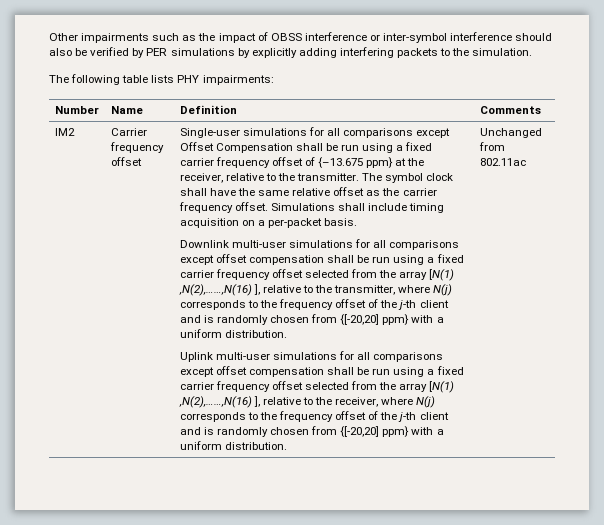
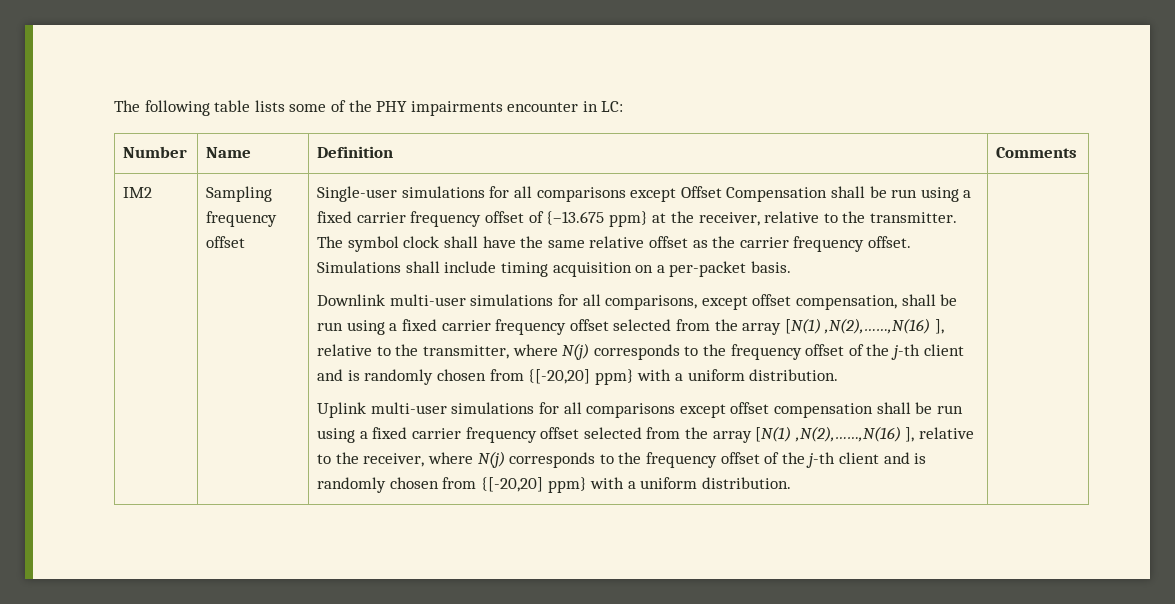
- Other impairments such as the impact of OBSS interference or inter-symbol interference should also be verified by PER simulations by explicitly adding interfering packets to the simulation.
- The following table lists PHY impairments:
+ The following table lists some of the PHY impairments encounter in LC:
- Carrier frequency offset
+ Sampling frequency offset
- Downlink multi-user simulations for all comparisons except offset compensation shall be run using a fixed carrier frequency offset selected from the array [N(1) ,N(2),……,N(16) ], relative to the transmitter, where N(j) corresponds to the frequency offset of the j-th client and is randomly chosen from {[-20,20] ppm} with a uniform distribution.
+ Downlink multi-user simulations for all comparisons, except offset compensation, shall be run using a fixed carrier frequency offset selected from the array [N(1) ,N(2),……,N(16) ], relative to the transmitter, where N(j) corresponds to the frequency offset of the j-th client and is randomly chosen from {[-20,20] ppm} with a uniform distribution.
- Unchanged from 802.11ac

